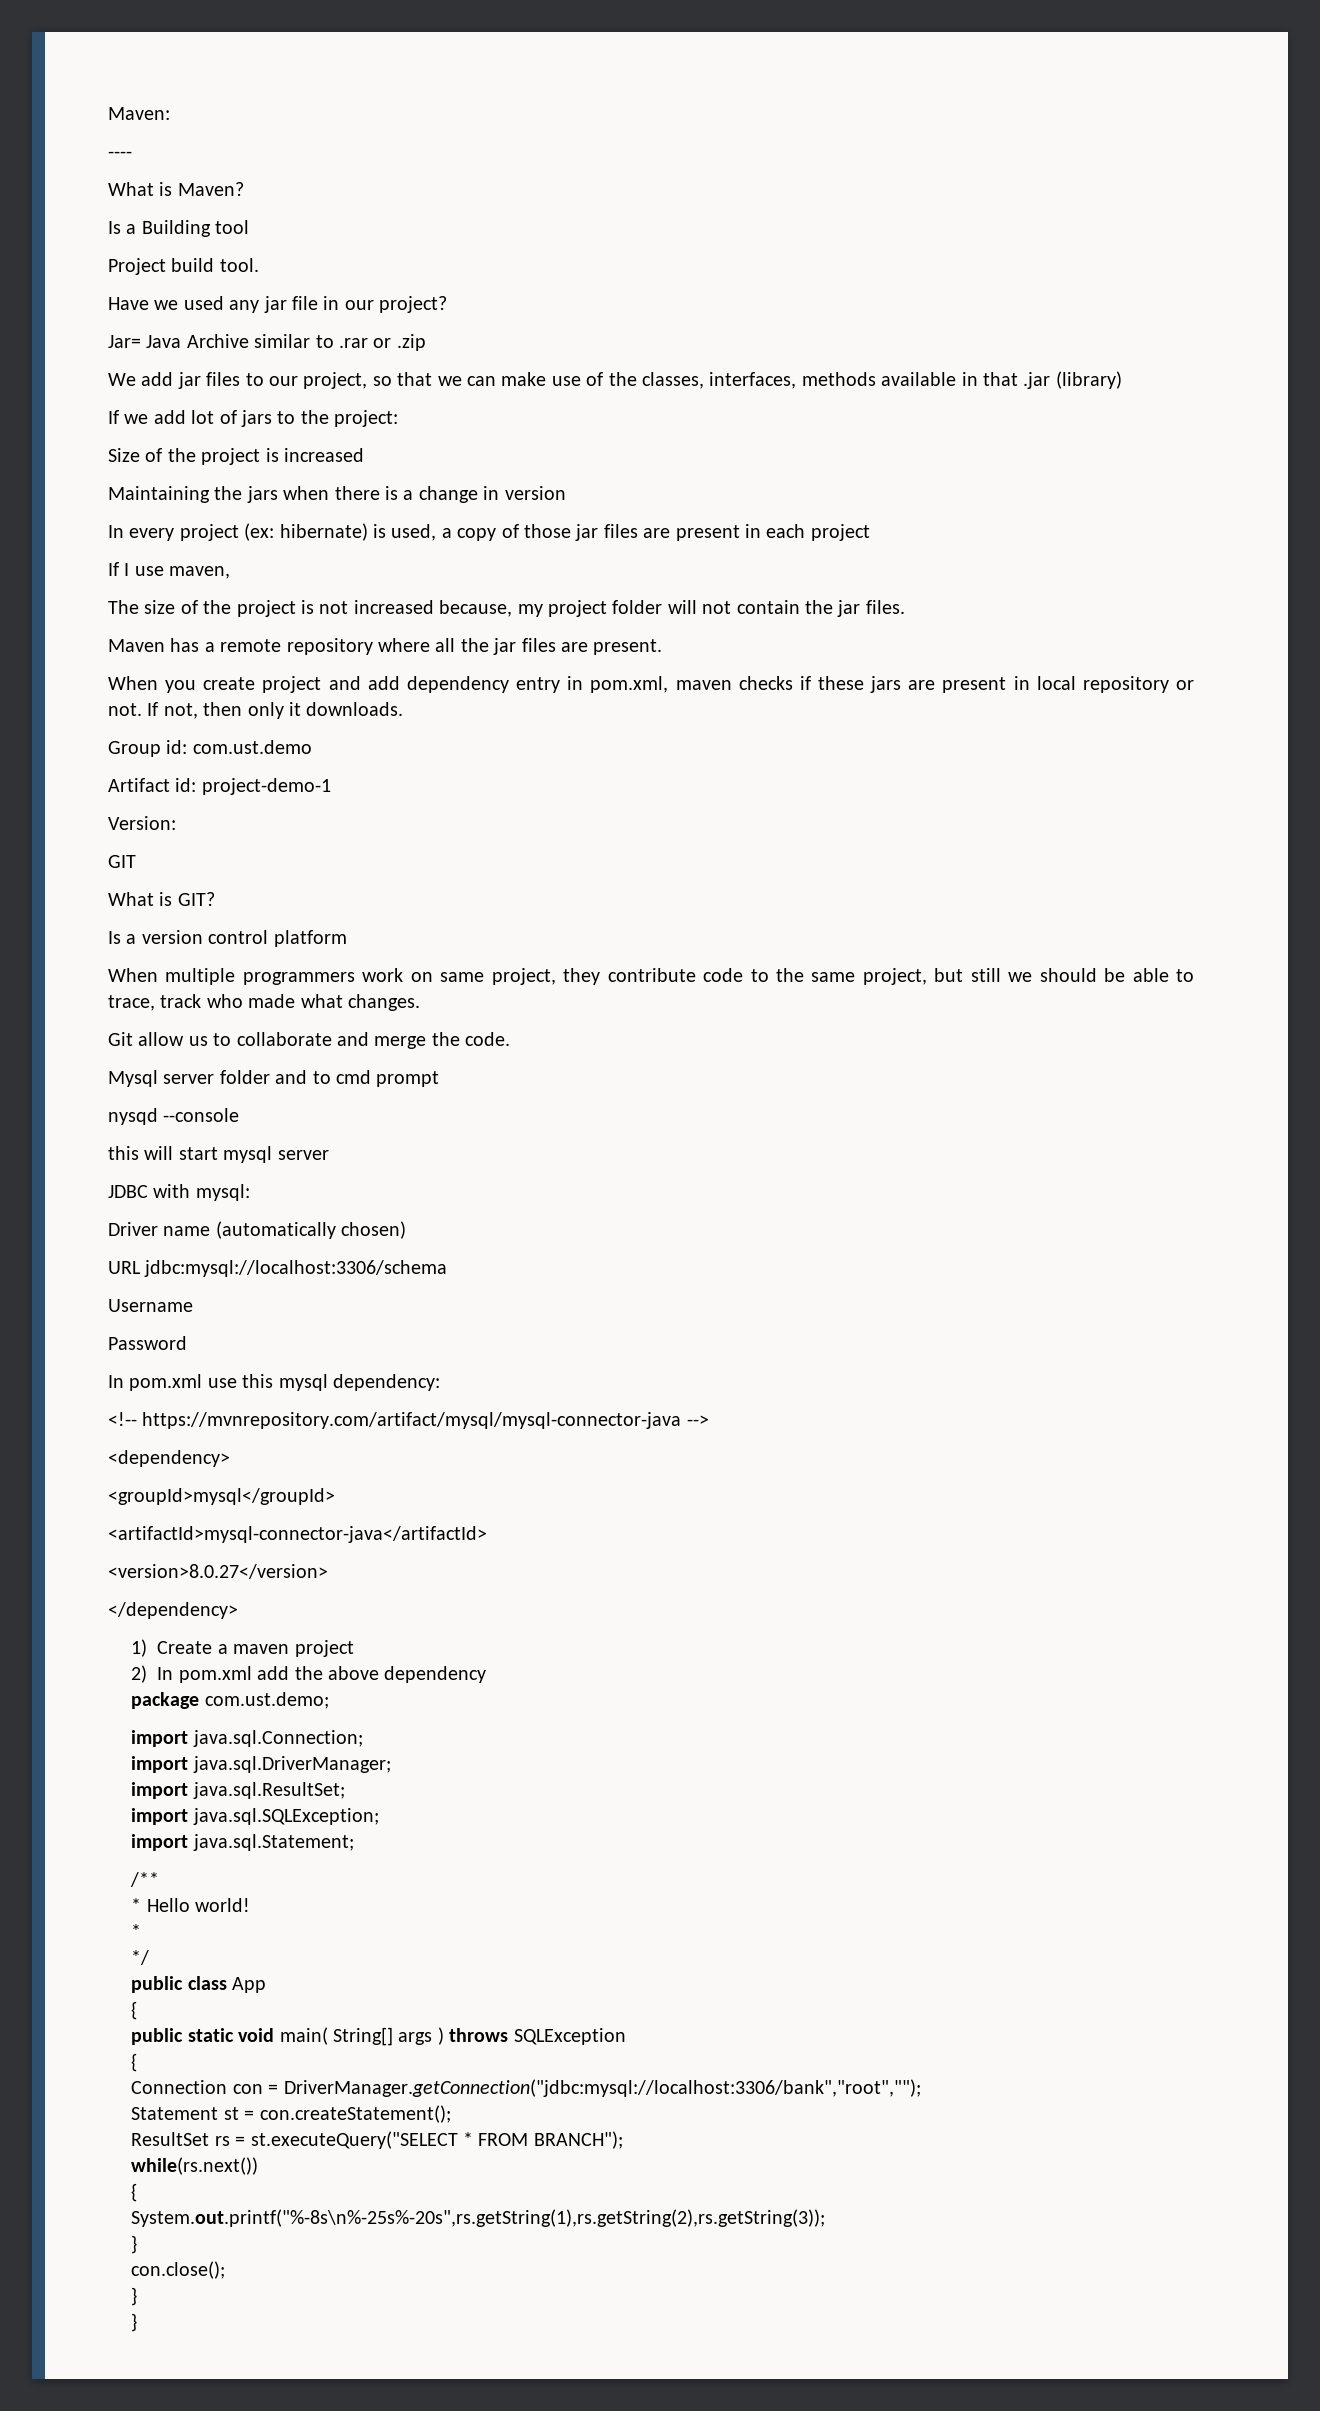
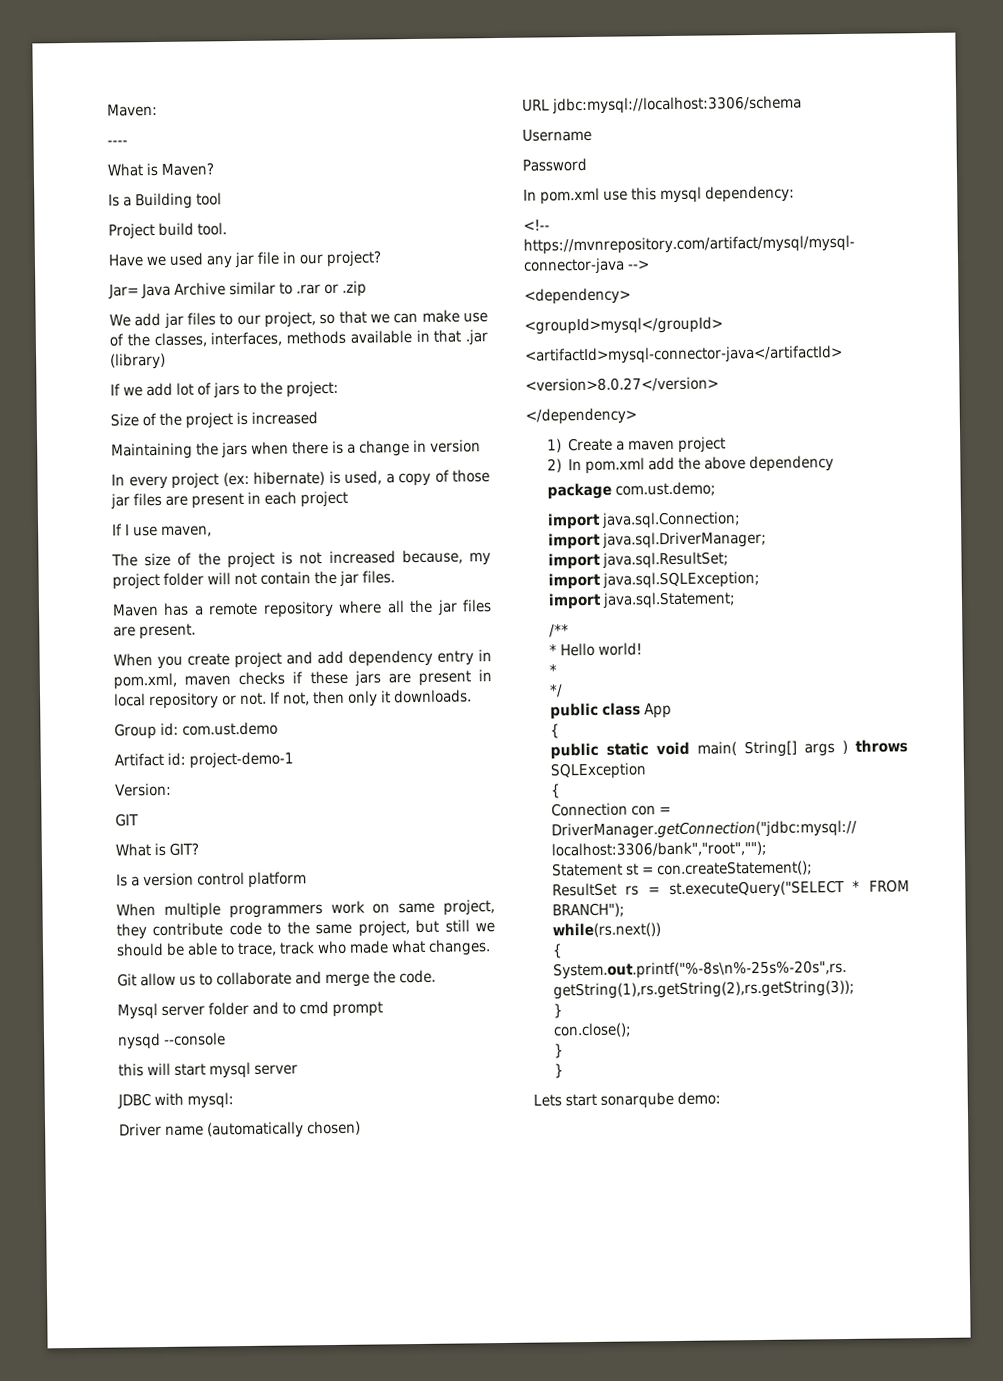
+ Lets start sonarqube demo:

